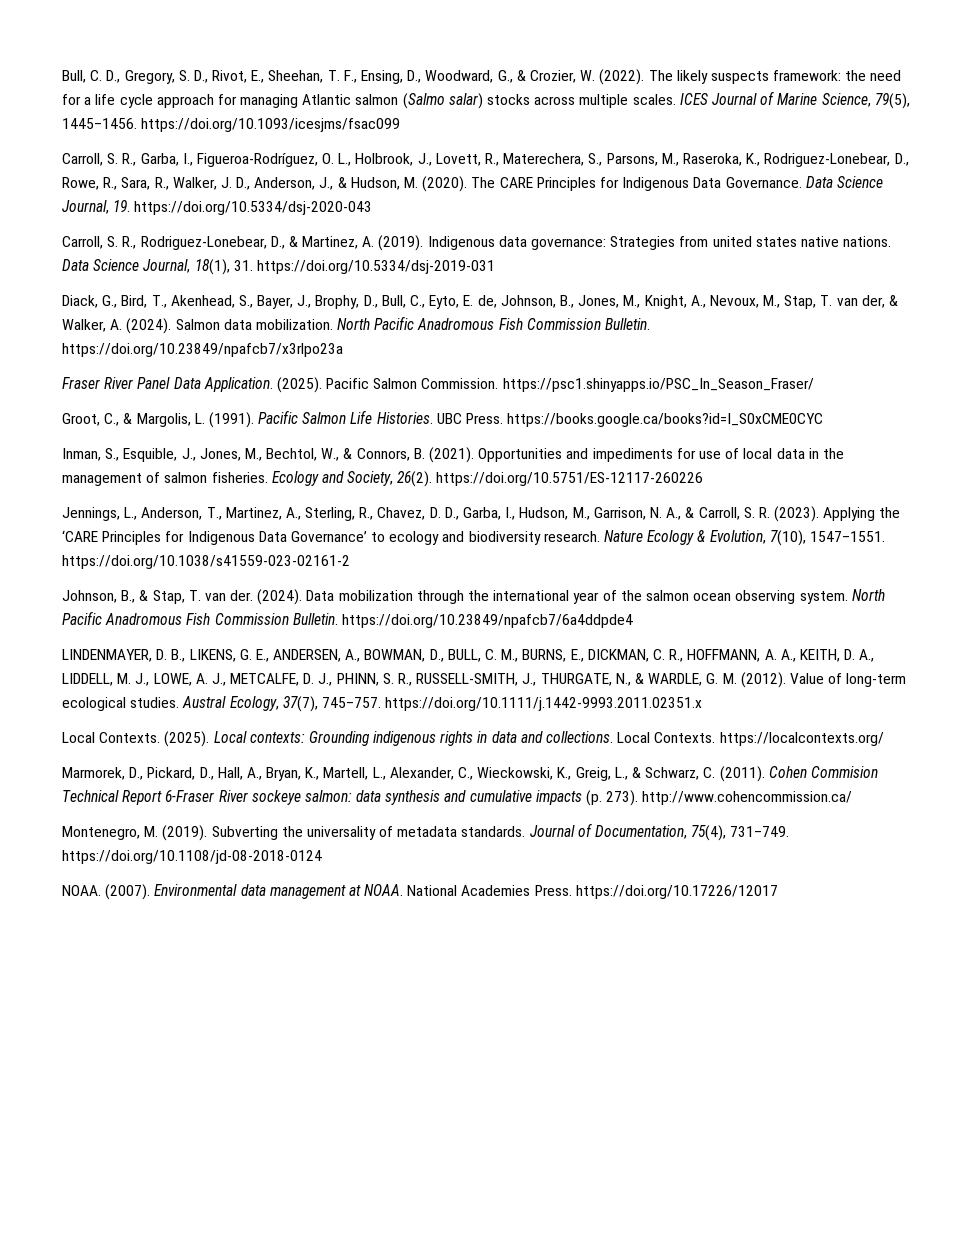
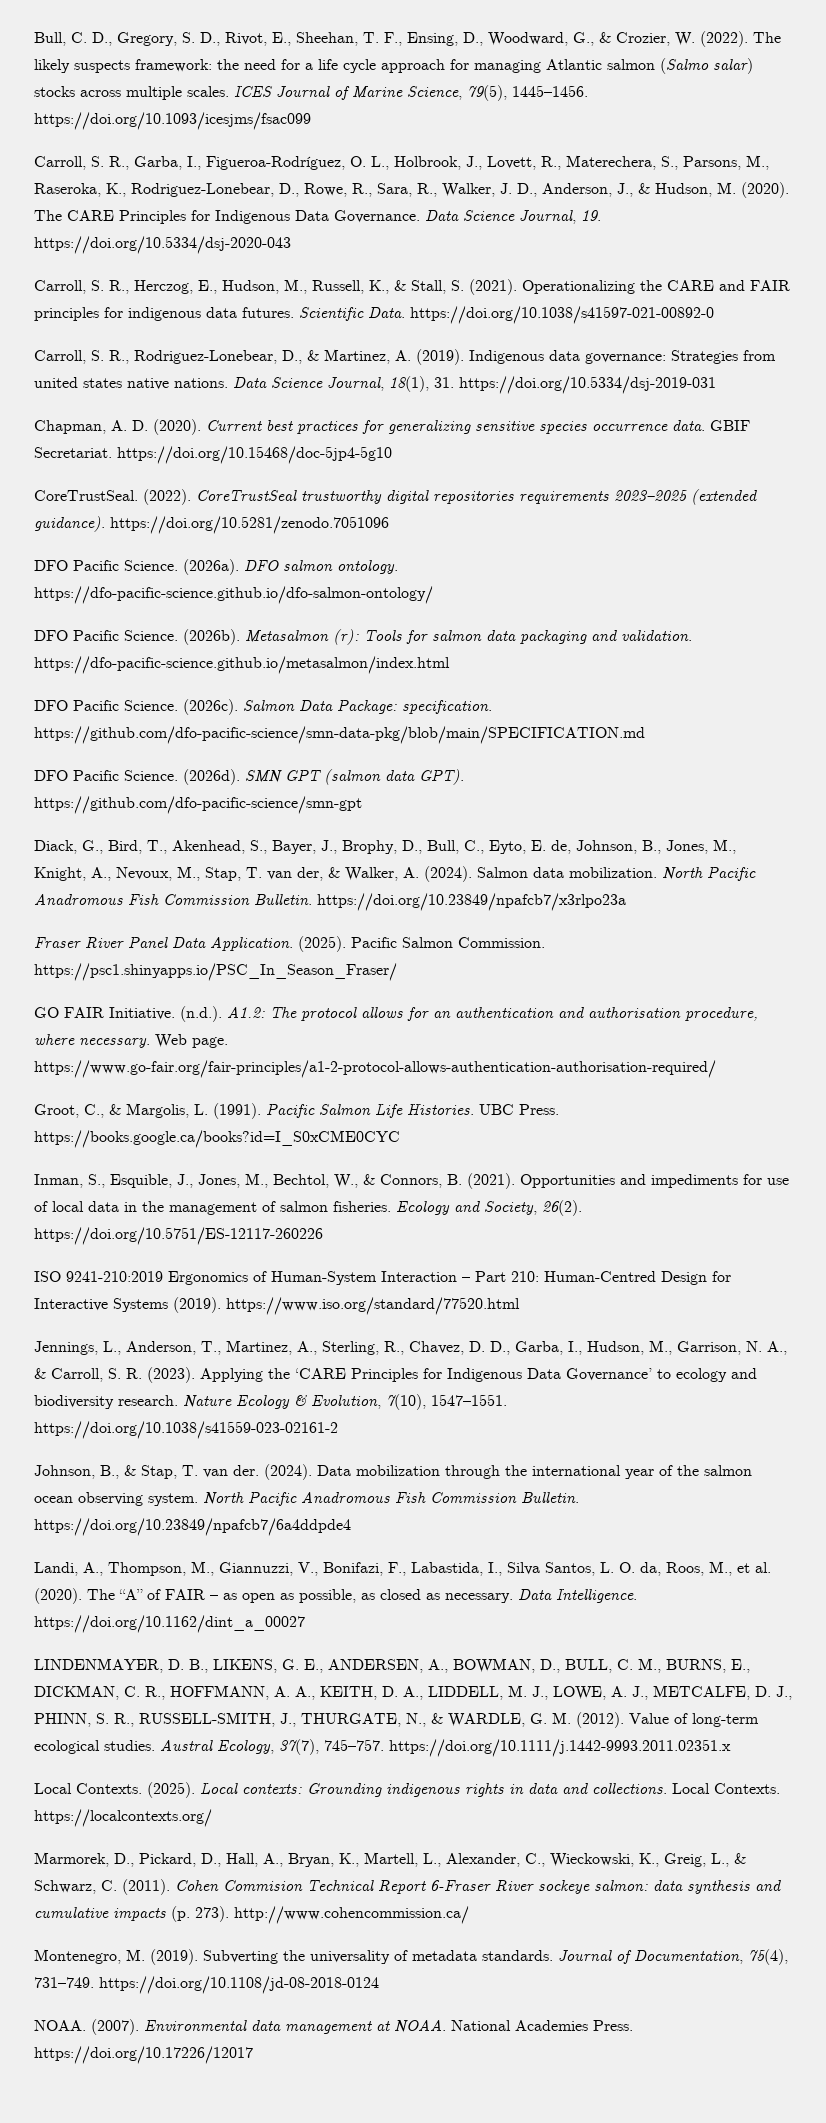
+ Carroll, S. R., Herczog, E., Hudson, M., Russell, K., & Stall, S. (2021). Operationalizing the CARE and FAIR principles for indigenous data futures. Scientific Data. https://doi.org/10.1038/s41597-021-00892-0
+ Chapman, A. D. (2020). Current best practices for generalizing sensitive species occurrence data. GBIF Secretariat. https://doi.org/10.15468/doc-5jp4-5g10
+ CoreTrustSeal. (2022). CoreTrustSeal trustworthy digital repositories requirements 2023–2025 (extended guidance). https://doi.org/10.5281/zenodo.7051096
+ DFO Pacific Science. (2026a). DFO salmon ontology. https://dfo-pacific-science.github.io/dfo-salmon-ontology/
+ DFO Pacific Science. (2026b). Metasalmon (r): Tools for salmon data packaging and validation. https://dfo-pacific-science.github.io/metasalmon/index.html
+ DFO Pacific Science. (2026c). Salmon Data Package: specification. https://github.com/dfo-pacific-science/smn-data-pkg/blob/main/SPECIFICATION.md
+ DFO Pacific Science. (2026d). SMN GPT (salmon data GPT). https://github.com/dfo-pacific-science/smn-gpt
+ GO FAIR Initiative. (n.d.). A1.2: The protocol allows for an authentication and authorisation procedure, where necessary. Web page. https://www.go-fair.org/fair-principles/a1-2-protocol-allows-authentication-authorisation-required/
+ ISO 9241-210:2019 Ergonomics of Human-System Interaction – Part 210: Human-Centred Design for Interactive Systems (2019). https://www.iso.org/standard/77520.html
+ Landi, A., Thompson, M., Giannuzzi, V., Bonifazi, F., Labastida, I., Silva Santos, L. O. da, Roos, M., et al. (2020). The “A” of FAIR – as open as possible, as closed as necessary. Data Intelligence. https://doi.org/10.1162/dint_a_00027

